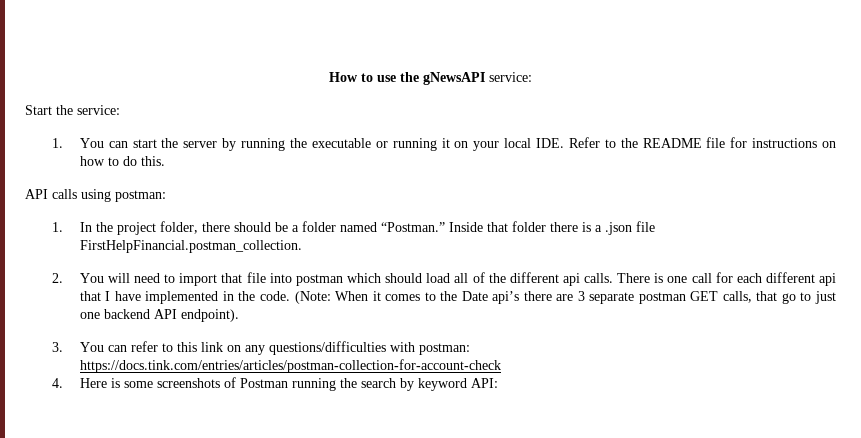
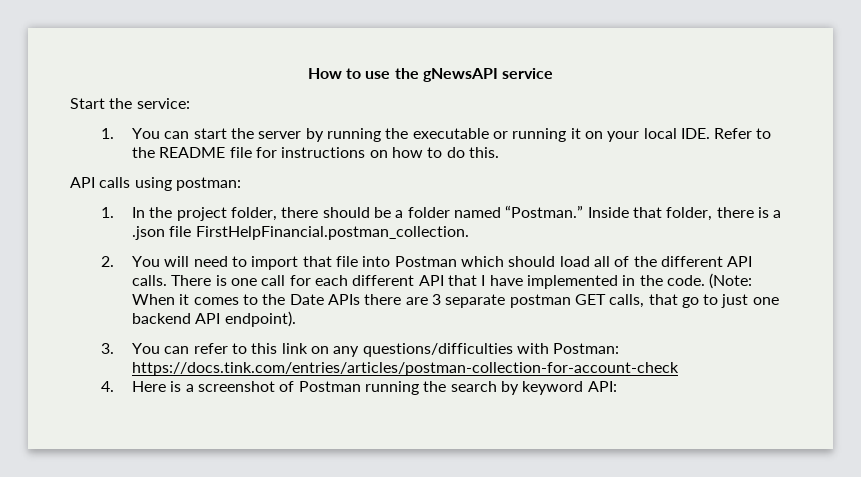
- How to use the gNewsAPI service:
+ How to use the gNewsAPI service
- Inside that folder there is a .json file FirstHelpFinancial.postman_collection.
+ Inside that folder, there is a .json file FirstHelpFinancial.postman_collection.
- 2. You will need to import that file into postman which should load all of the different api calls.
+ 2. You will need to import that file into Postman which should load all of the different API calls.
- There is one call for each different api that I have implemented in the code.
+ There is one call for each different API that I have implemented in the code.
- (Note: When it comes to the Date api’s there are 3 separate postman GET calls, that go to just one backend API endpoint).
+ (Note: When it comes to the Date APIs there are 3 separate postman GET calls, that go to just one backend API endpoint).
- 3. You can refer to this link on any questions/difficulties with postman: https://docs.tink.com/entries/articles/postman-collection-for-account-check
+ 3. You can refer to this link on any questions/difficulties with Postman: https://docs.tink.com/entries/articles/postman-collection-for-account-check
- 4. Here is some screenshots of Postman running the search by keyword API:
+ 4. Here is a screenshot of Postman running the search by keyword API:

